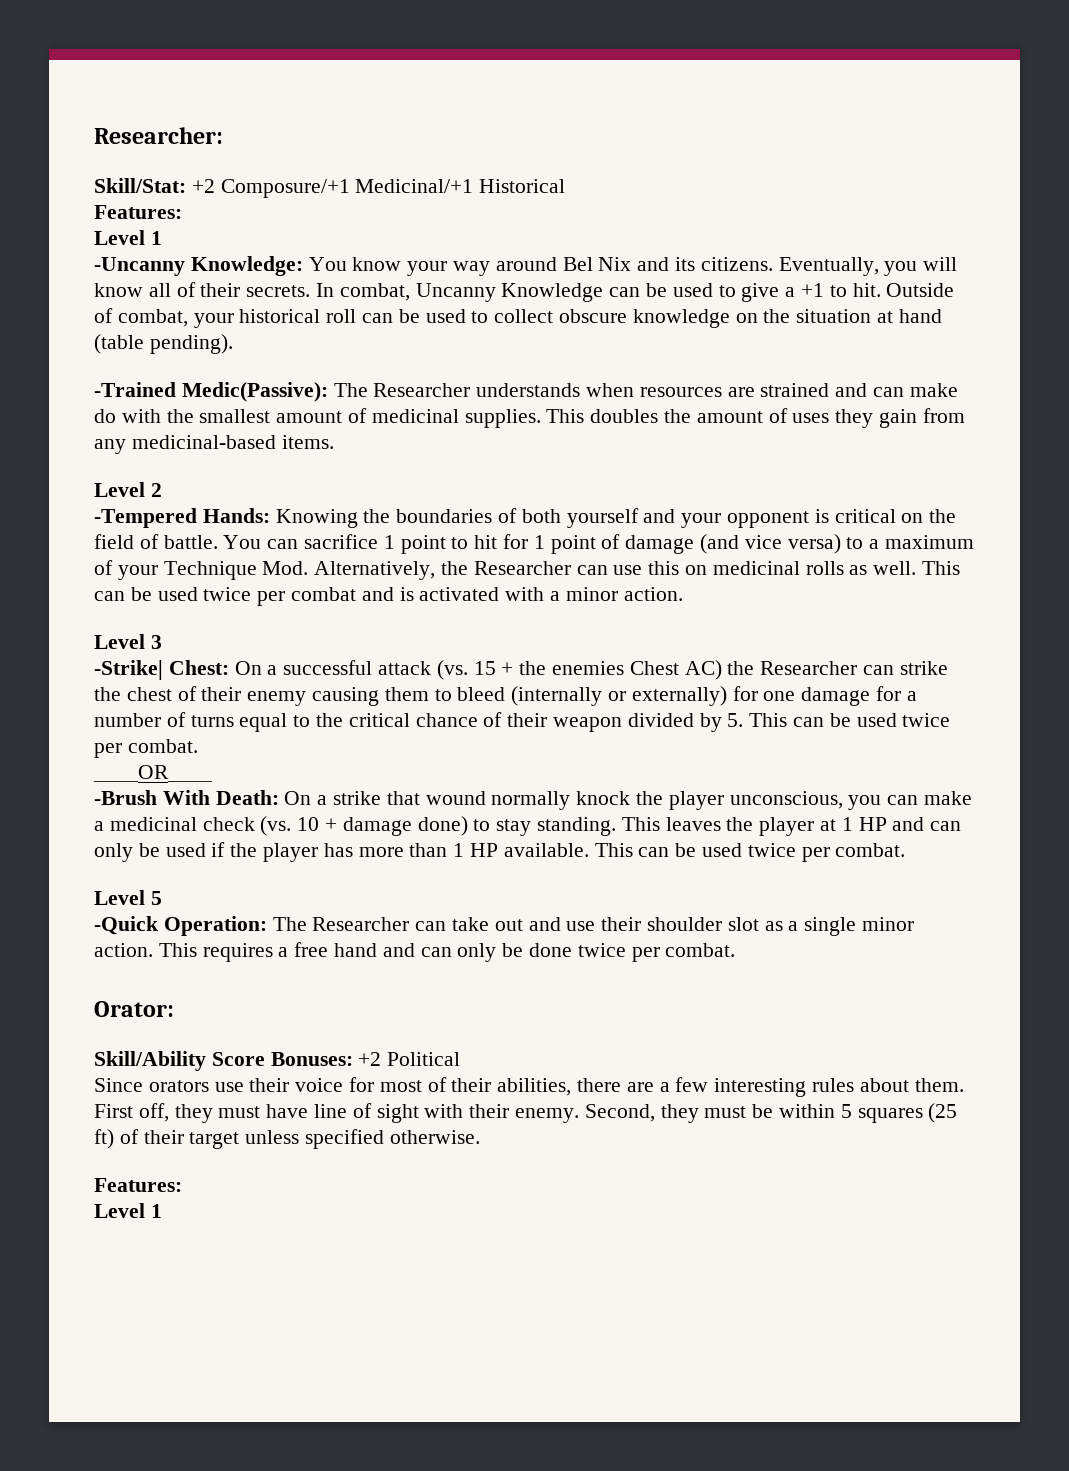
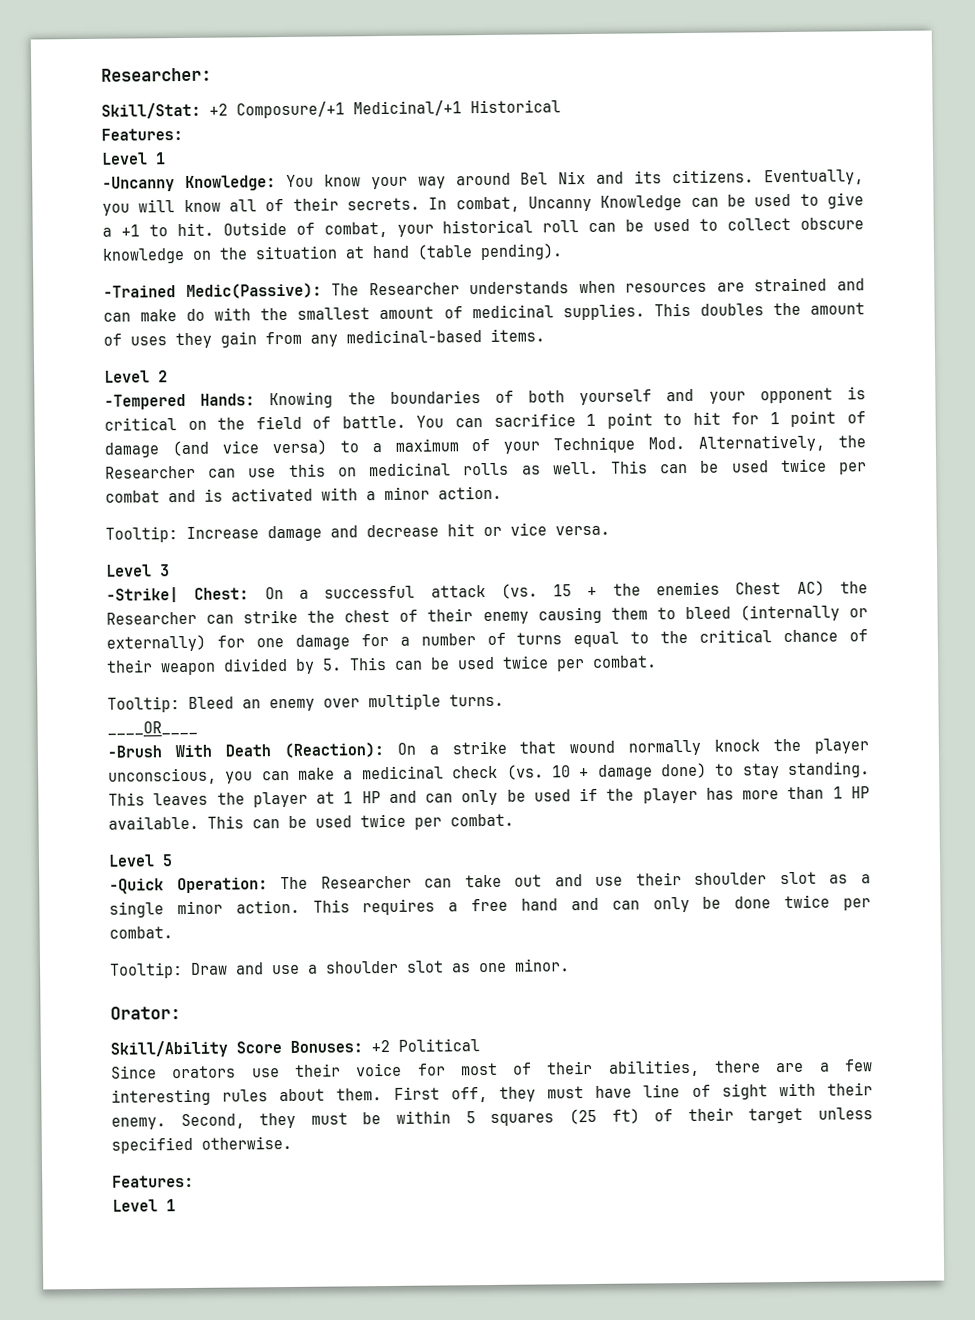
+ Tooltip: Increase damage and decrease hit or vice versa.
+ Tooltip: Bleed an enemy over multiple turns.
- -Brush With Death: On a strike that wound normally knock the player unconscious, you can make a medicinal check (vs. 10 + damage done) to stay standing.
+ -Brush With Death (Reaction): On a strike that wound normally knock the player unconscious, you can make a medicinal check (vs. 10 + damage done) to stay standing.
+ Tooltip: Draw and use a shoulder slot as one minor.

